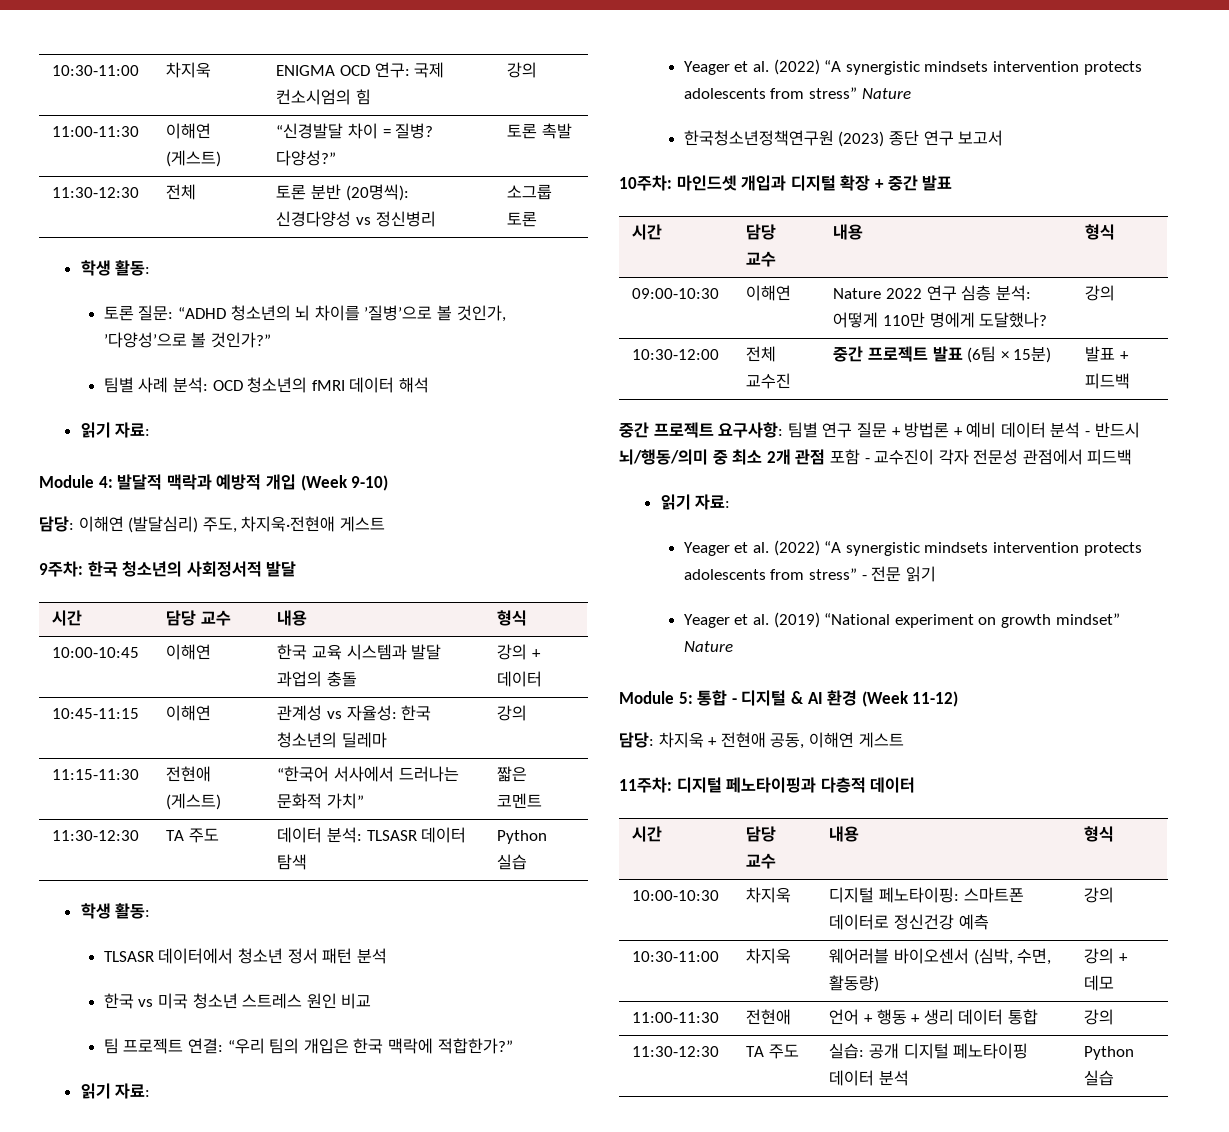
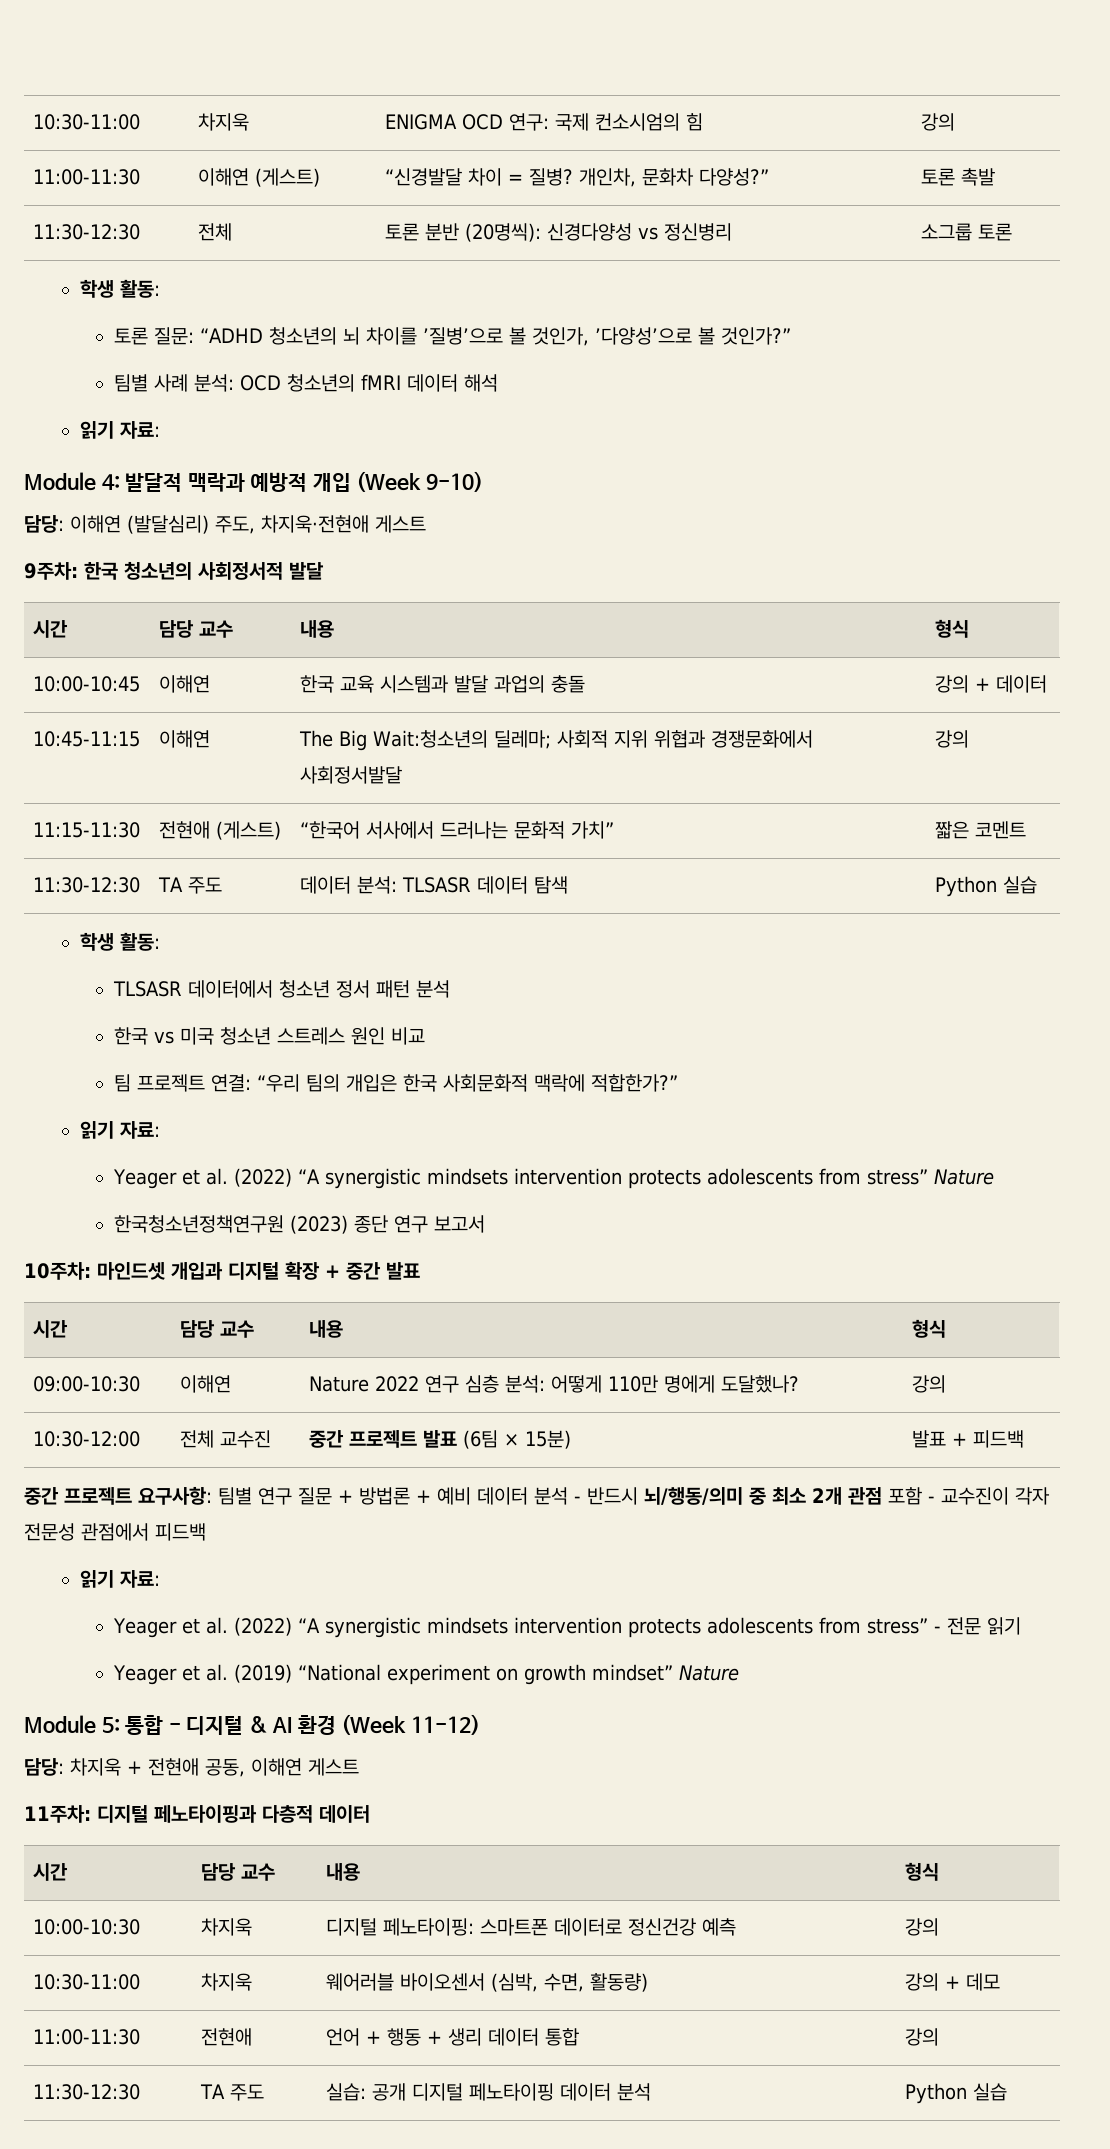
- 11:00-11:30 | 이해연 (게스트) | “신경발달 차이 = 질병? 다양성?” | 토론 촉발
+ 11:00-11:30 | 이해연 (게스트) | “신경발달 차이 = 질병? 개인차, 문화차 다양성?” | 토론 촉발
- 10:45-11:15 | 이해연 | 관계성 vs 자율성: 한국 청소년의 딜레마 | 강의
+ 10:45-11:15 | 이해연 | The Big Wait:청소년의 딜레마; 사회적 지위 위협과 경쟁문화에서 사회정서발달 | 강의
- 팀 프로젝트 연결: “우리 팀의 개입은 한국 맥락에 적합한가?”
+ 팀 프로젝트 연결: “우리 팀의 개입은 한국 사회문화적 맥락에 적합한가?”

